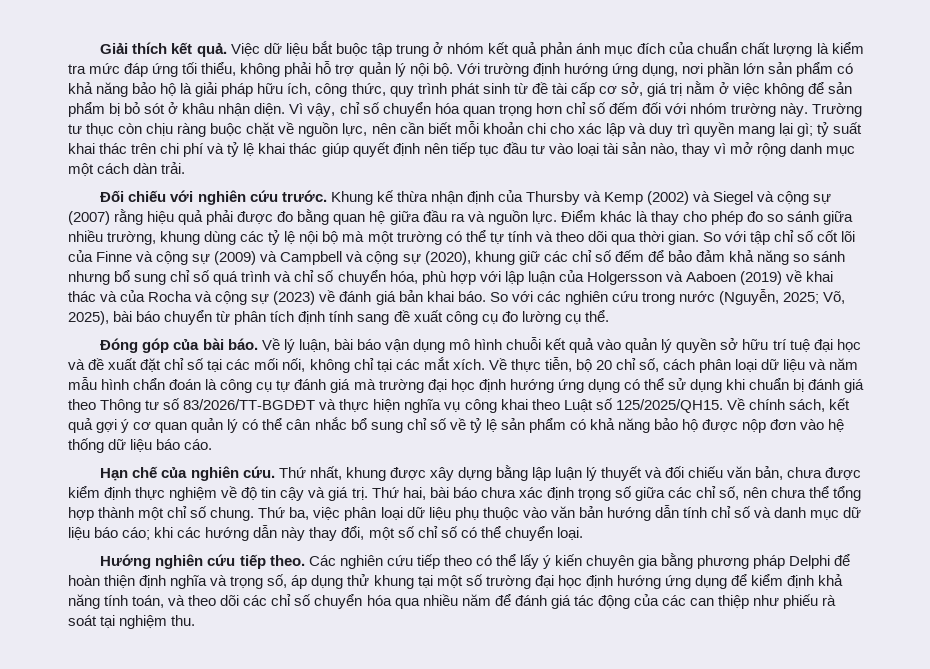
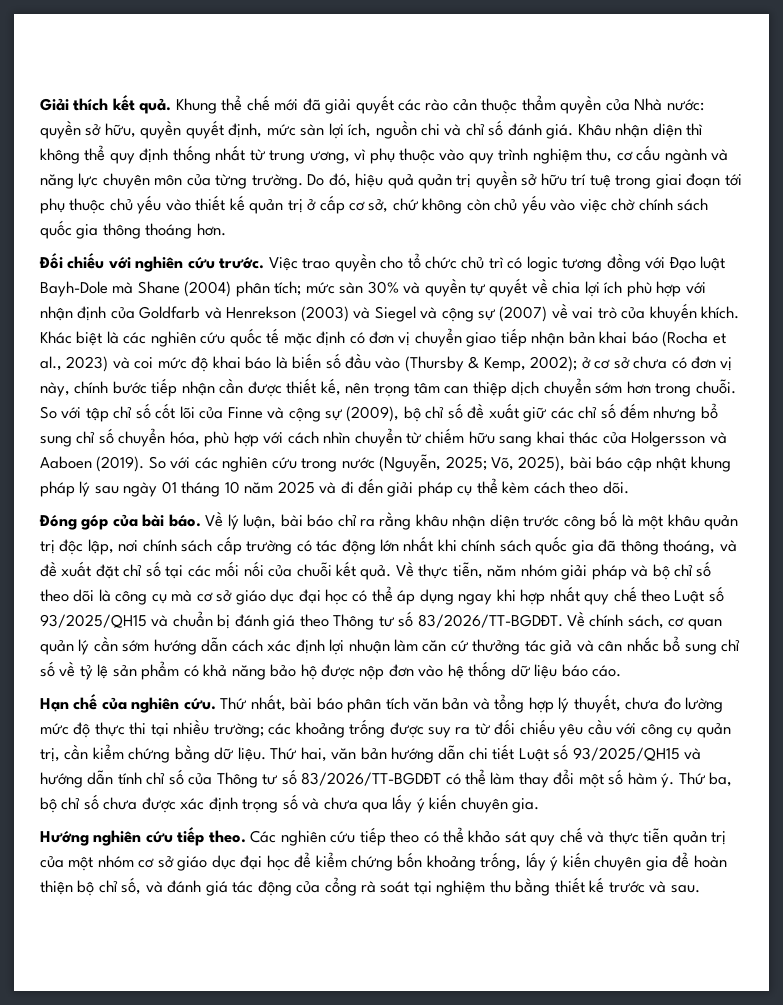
- Việc dữ liệu bắt buộc tập trung ở nhóm kết quả phản ánh mục đích của chuẩn chất lượng là kiểm tra mức đáp ứng tối thiểu, không phải hỗ trợ quản lý nội bộ. Với trường định hướng ứng dụng, nơi phần lớn sản phẩm có khả năng bảo hộ là giải pháp hữu ích, công thức, quy trình phát sinh từ đề tài cấp cơ sở, giá trị nằm ở việc không để sản phẩm bị bỏ sót ở khâu nhận diện. Vì vậy, chỉ số chuyển hóa quan trọng hơn chỉ số đếm đối với nhóm trường này. Trường tư thục còn chịu ràng buộc chặt về nguồn lực, nên cần biết mỗi khoản chi cho xác lập và duy trì quyền mang lại gì; tỷ suất khai thác trên chi phí và tỷ lệ khai thác giúp quyết định nên tiếp tục đầu tư vào loại tài sản nào, thay vì mở rộng danh mục một cách dàn trải.
+ Khung thể chế mới đã giải quyết các rào cản thuộc thẩm quyền của Nhà nước: quyền sở hữu, quyền quyết định, mức sàn lợi ích, nguồn chi và chỉ số đánh giá. Khâu nhận diện thì không thể quy định thống nhất từ trung ương, vì phụ thuộc vào quy trình nghiệm thu, cơ cấu ngành và năng lực chuyên môn của từng trường. Do đó, hiệu quả quản trị quyền sở hữu trí tuệ trong giai đoạn tới phụ thuộc chủ yếu vào thiết kế quản trị ở cấp cơ sở, chứ không còn chủ yếu vào việc chờ chính sách quốc gia thông thoáng hơn.
- Khung kế thừa nhận định của Thursby và Kemp (2002) và Siegel và cộng sự (2007) rằng hiệu quả phải được đo bằng quan hệ giữa đầu ra và nguồn lực. Điểm khác là thay cho phép đo so sánh giữa nhiều trường, khung dùng các tỷ lệ nội bộ mà một trường có thể tự tính và theo dõi qua thời gian.
+ Việc trao quyền cho tổ chức chủ trì có logic tương đồng với Đạo luật Bayh-Dole mà Shane (2004) phân tích; mức sàn 30% và quyền tự quyết về chia lợi ích phù hợp với nhận định của Goldfarb và Henrekson (2003) và Siegel và cộng sự (2007) về vai trò của khuyến khích. Khác biệt là các nghiên cứu quốc tế mặc định có đơn vị chuyển giao tiếp nhận bản khai báo (Rocha et al., 2023) và coi mức độ khai báo là biến số đầu vào (Thursby & Kemp, 2002); ở cơ sở chưa có đơn vị này, chính bước tiếp nhận cần được thiết kế, nên trọng tâm can thiệp dịch chuyển sớm hơn trong chuỗi.
- So với tập chỉ số cốt lõi của Finne và cộng sự (2009) và Campbell và cộng sự (2020), khung giữ các chỉ số đếm để bảo đảm khả năng so sánh nhưng bổ sung chỉ số quá trình và chỉ số chuyển hóa, phù hợp với lập luận của Holgersson và Aaboen (2019) về khai thác và của Rocha và cộng sự (2023) về đánh giá bản khai báo.
+ So với tập chỉ số cốt lõi của Finne và cộng sự (2009), bộ chỉ số đề xuất giữ các chỉ số đếm nhưng bổ sung chỉ số chuyển hóa, phù hợp với cách nhìn chuyển từ chiếm hữu sang khai thác của Holgersson và Aaboen (2019).
- So với các nghiên cứu trong nước (Nguyễn, 2025; Võ, 2025), bài báo chuyển từ phân tích định tính sang đề xuất công cụ đo lường cụ thể.
+ So với các nghiên cứu trong nước (Nguyễn, 2025; Võ, 2025), bài báo cập nhật khung pháp lý sau ngày 01 tháng 10 năm 2025 và đi đến giải pháp cụ thể kèm cách theo dõi.
- Về lý luận, bài báo vận dụng mô hình chuỗi kết quả vào quản lý quyền sở hữu trí tuệ đại học và đề xuất đặt chỉ số tại các mối nối, không chỉ tại các mắt xích. Về thực tiễn, bộ 20 chỉ số, cách phân loại dữ liệu và năm mẫu hình chẩn đoán là công cụ tự đánh giá mà trường đại học định hướng ứng dụng có thể sử dụng khi chuẩn bị đánh giá theo Thông tư số 83/2026/TT-BGDĐT và thực hiện nghĩa vụ công khai theo Luật số 125/2025/QH15. Về chính sách, kết quả gợi ý cơ quan quản lý có thể cân nhắc bổ sung chỉ số về tỷ lệ sản phẩm có khả năng bảo hộ được nộp đơn vào hệ thống dữ liệu báo cáo.
+ Về lý luận, bài báo chỉ ra rằng khâu nhận diện trước công bố là một khâu quản trị độc lập, nơi chính sách cấp trường có tác động lớn nhất khi chính sách quốc gia đã thông thoáng, và đề xuất đặt chỉ số tại các mối nối của chuỗi kết quả. Về thực tiễn, năm nhóm giải pháp và bộ chỉ số theo dõi là công cụ mà cơ sở giáo dục đại học có thể áp dụng ngay khi hợp nhất quy chế theo Luật số 93/2025/QH15 và chuẩn bị đánh giá theo Thông tư số 83/2026/TT-BGDĐT. Về chính sách, cơ quan quản lý cần sớm hướng dẫn cách xác định lợi nhuận làm căn cứ thưởng tác giả và cân nhắc bổ sung chỉ số về tỷ lệ sản phẩm có khả năng bảo hộ được nộp đơn vào hệ thống dữ liệu báo cáo.
- Thứ nhất, khung được xây dựng bằng lập luận lý thuyết và đối chiếu văn bản, chưa được kiểm định thực nghiệm về độ tin cậy và giá trị. Thứ hai, bài báo chưa xác định trọng số giữa các chỉ số, nên chưa thể tổng hợp thành một chỉ số chung. Thứ ba, việc phân loại dữ liệu phụ thuộc vào văn bản hướng dẫn tính chỉ số và danh mục dữ liệu báo cáo; khi các hướng dẫn này thay đổi, một số chỉ số có thể chuyển loại.
+ Thứ nhất, bài báo phân tích văn bản và tổng hợp lý thuyết, chưa đo lường mức độ thực thi tại nhiều trường; các khoảng trống được suy ra từ đối chiếu yêu cầu với công cụ quản trị, cần kiểm chứng bằng dữ liệu. Thứ hai, văn bản hướng dẫn chi tiết Luật số 93/2025/QH15 và hướng dẫn tính chỉ số của Thông tư số 83/2026/TT-BGDĐT có thể làm thay đổi một số hàm ý. Thứ ba, bộ chỉ số chưa được xác định trọng số và chưa qua lấy ý kiến chuyên gia.
- Các nghiên cứu tiếp theo có thể lấy ý kiến chuyên gia bằng phương pháp Delphi để hoàn thiện định nghĩa và trọng số, áp dụng thử khung tại một số trường đại học định hướng ứng dụng để kiểm định khả năng tính toán, và theo dõi các chỉ số chuyển hóa qua nhiều năm để đánh giá tác động của các can thiệp như phiếu rà soát tại nghiệm thu.
+ Các nghiên cứu tiếp theo có thể khảo sát quy chế và thực tiễn quản trị của một nhóm cơ sở giáo dục đại học để kiểm chứng bốn khoảng trống, lấy ý kiến chuyên gia để hoàn thiện bộ chỉ số, và đánh giá tác động của cổng rà soát tại nghiệm thu bằng thiết kế trước và sau.

